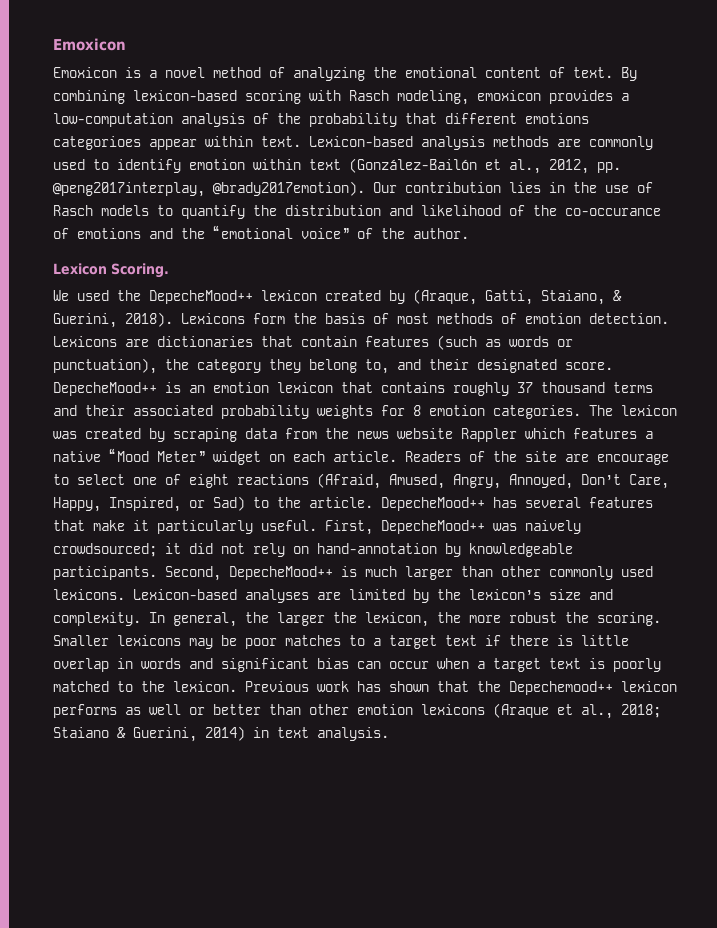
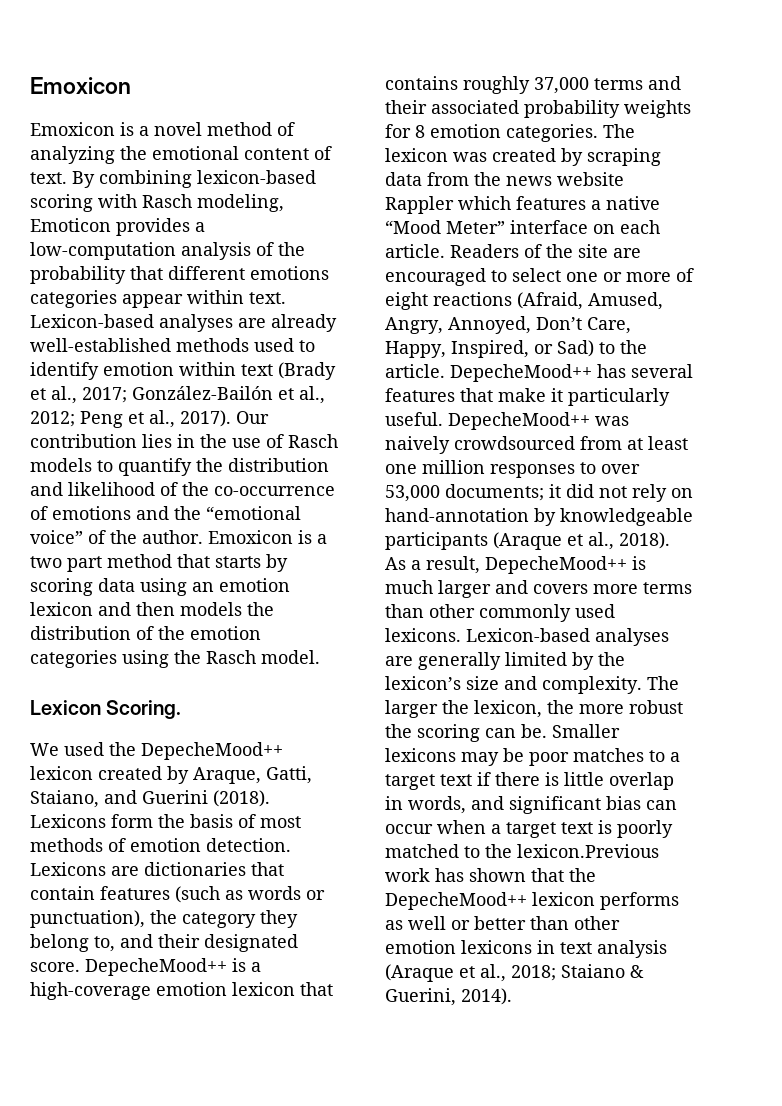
- By combining lexicon-based scoring with Rasch modeling, emoxicon provides a low-computation analysis of the probability that different emotions categorioes appear within text.
+ By combining lexicon-based scoring with Rasch modeling, Emoticon provides a low-computation analysis of the probability that different emotions categories appear within text.
- Lexicon-based analysis methods are commonly used to identify emotion within text (González-Bailón et al., 2012, pp. @peng2017interplay, @brady2017emotion).
+ Lexicon-based analyses are already well-established methods used to identify emotion within text (Brady et al., 2017; González-Bailón et al., 2012; Peng et al., 2017).
- Our contribution lies in the use of Rasch models to quantify the distribution and likelihood of the co-occurance of emotions and the “emotional voice” of the author.
+ Our contribution lies in the use of Rasch models to quantify the distribution and likelihood of the co-occurrence of emotions and the “emotional voice” of the author. Emoxicon is a two part method that starts by scoring data using an emotion lexicon and then models the distribution of the emotion categories using the Rasch model.
- We used the DepecheMood++ lexicon created by (Araque, Gatti, Staiano, & Guerini, 2018).
+ We used the DepecheMood++ lexicon created by Araque, Gatti, Staiano, and Guerini (2018).
- DepecheMood++ is an emotion lexicon that contains roughly 37 thousand terms and their associated probability weights for 8 emotion categories.
+ DepecheMood++ is a high-coverage emotion lexicon that contains roughly 37,000 terms and their associated probability weights for 8 emotion categories.
- The lexicon was created by scraping data from the news website Rappler which features a native “Mood Meter” widget on each article.
+ The lexicon was created by scraping data from the news website Rappler which features a native “Mood Meter” interface on each article.
- Readers of the site are encourage to select one of eight reactions (Afraid, Amused, Angry, Annoyed, Don’t Care, Happy, Inspired, or Sad) to the article.
+ Readers of the site are encouraged to select one or more of eight reactions (Afraid, Amused, Angry, Annoyed, Don’t Care, Happy, Inspired, or Sad) to the article.
- First, DepecheMood++ was naively crowdsourced; it did not rely on hand-annotation by knowledgeable participants. Second, DepecheMood++ is much larger than other commonly used lexicons.
+ DepecheMood++ was naively crowdsourced from at least one million responses to over 53,000 documents; it did not rely on hand-annotation by knowledgeable participants (Araque et al., 2018). As a result, DepecheMood++ is much larger and covers more terms than other commonly used lexicons.
- Lexicon-based analyses are limited by the lexicon’s size and complexity.
+ Lexicon-based analyses are generally limited by the lexicon’s size and complexity.
- In general, the larger the lexicon, the more robust the scoring.
+ The larger the lexicon, the more robust the scoring can be.
- Smaller lexicons may be poor matches to a target text if there is little overlap in words and significant bias can occur when a target text is poorly matched to the lexicon. Previous work has shown that the Depechemood++ lexicon performs as well or better than other emotion lexicons (Araque et al., 2018; Staiano & Guerini, 2014) in text analysis.
+ Smaller lexicons may be poor matches to a target text if there is little overlap in words, and significant bias can occur when a target text is poorly matched to the lexicon.Previous work has shown that the DepecheMood++ lexicon performs as well or better than other emotion lexicons in text analysis (Araque et al., 2018; Staiano & Guerini, 2014).

